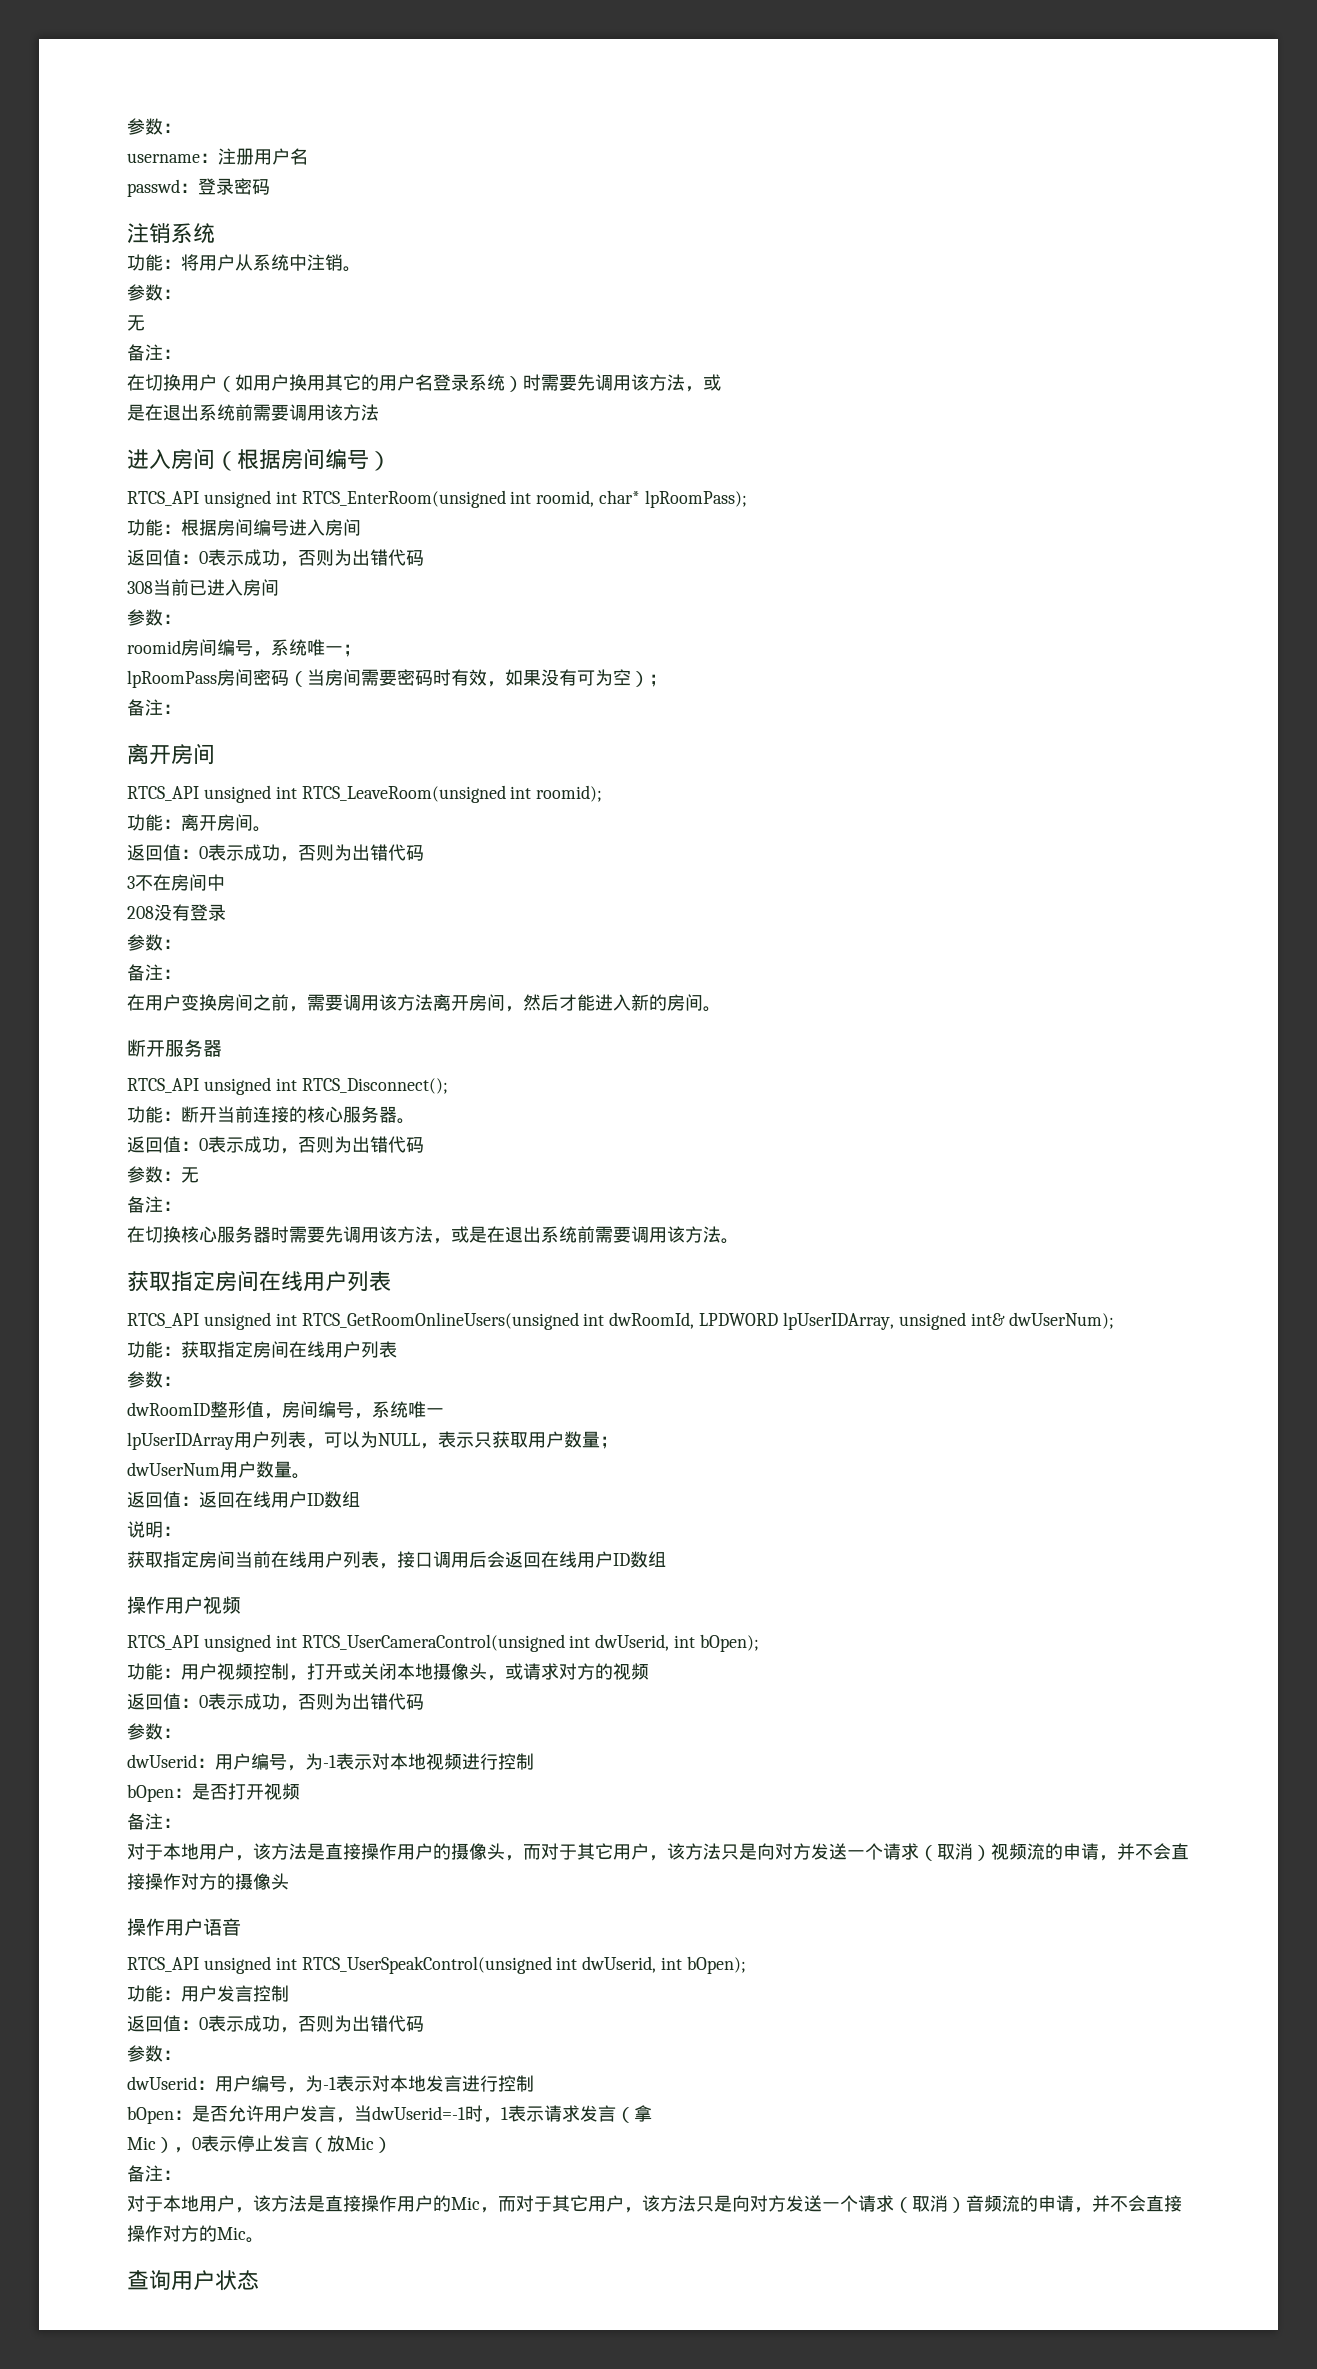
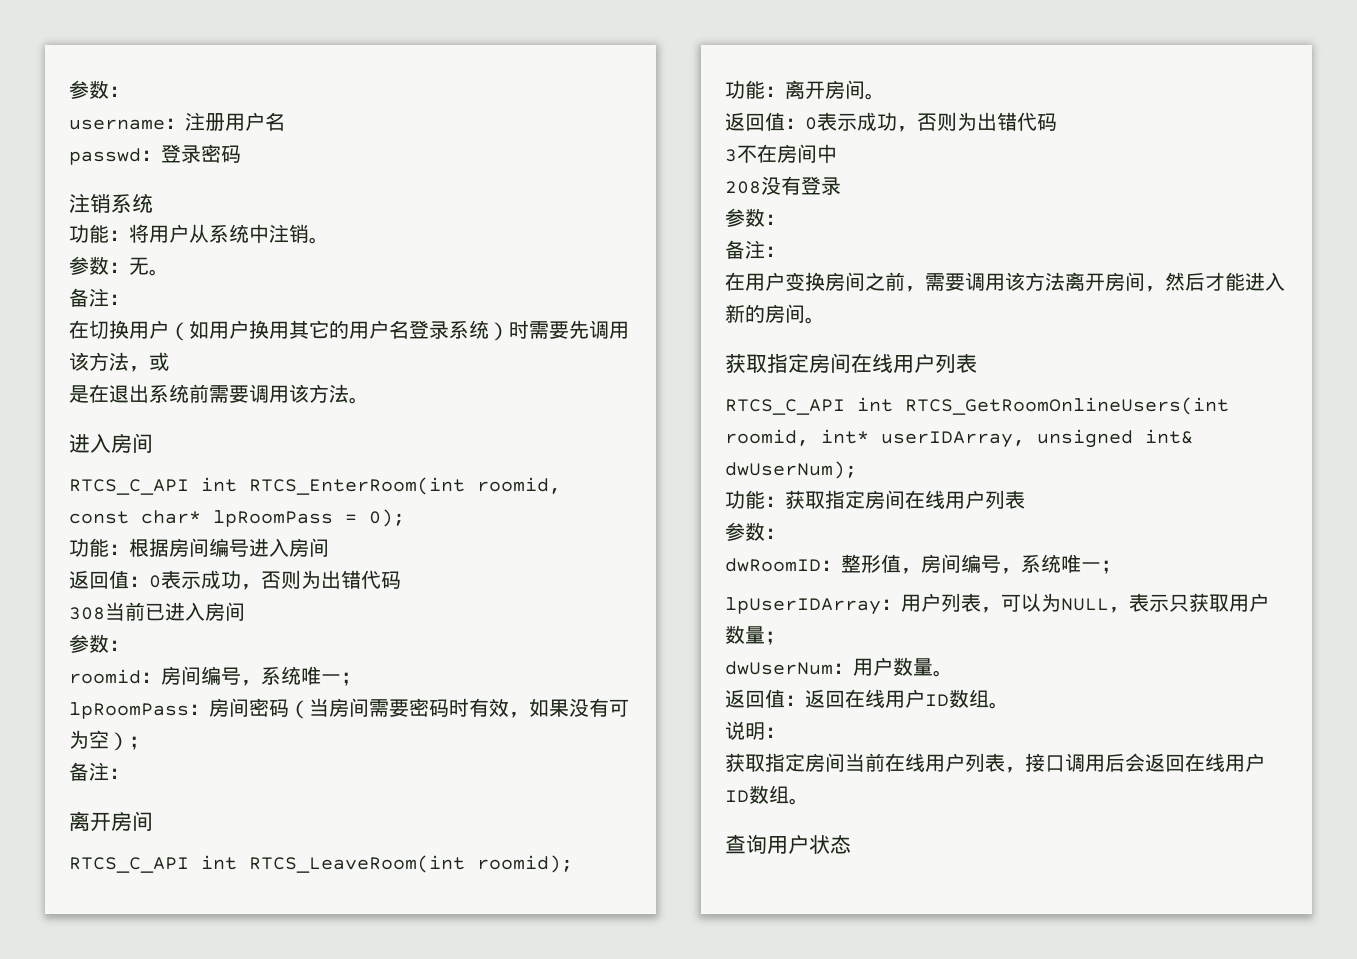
  功能：将用户从系统中注销。
- 参数：
- 无
+ 参数：无。
  在切换用户（如用户换用其它的用户名登录系统）时需要先调用该方法，或
- 是在退出系统前需要调用该方法
- 进入房间（根据房间编号）
- RTCS_API unsigned int RTCS_EnterRoom(unsigned int roomid, char* lpRoomPass);
+ 是在退出系统前需要调用该方法。
+ 进入房间
+ RTCS_C_API int RTCS_EnterRoom(int roomid, const char* lpRoomPass = 0);
- roomid房间编号，系统唯一；
+ roomid：房间编号，系统唯一；
- lpRoomPass房间密码（当房间需要密码时有效，如果没有可为空）；
+ lpRoomPass：房间密码（当房间需要密码时有效，如果没有可为空）；
- RTCS_API unsigned int RTCS_LeaveRoom(unsigned int roomid);
+ RTCS_C_API int RTCS_LeaveRoom(int roomid);
  在用户变换房间之前，需要调用该方法离开房间，然后才能进入新的房间。
- 断开服务器
- RTCS_API unsigned int RTCS_Disconnect();
- 功能：断开当前连接的核心服务器。
- 返回值：0表示成功，否则为出错代码
- 参数：无
- 备注：
- 在切换核心服务器时需要先调用该方法，或是在退出系统前需要调用该方法。
  获取指定房间在线用户列表
- RTCS_API unsigned int RTCS_GetRoomOnlineUsers(unsigned int dwRoomId, LPDWORD lpUserIDArray, unsigned int& dwUserNum);
+ RTCS_C_API int RTCS_GetRoomOnlineUsers(int roomid, int* userIDArray, unsigned int& dwUserNum);
- dwRoomID整形值，房间编号，系统唯一
+ dwRoomID：整形值，房间编号，系统唯一；
- lpUserIDArray用户列表，可以为NULL，表示只获取用户数量；
+ lpUserIDArray：用户列表，可以为NULL，表示只获取用户数量；
- dwUserNum用户数量。
+ dwUserNum：用户数量。
- 返回值：返回在线用户ID数组
+ 返回值：返回在线用户ID数组。
- 获取指定房间当前在线用户列表，接口调用后会返回在线用户ID数组
- 操作用户视频
- RTCS_API unsigned int RTCS_UserCameraControl(unsigned int dwUserid, int bOpen);
- 功能：用户视频控制，打开或关闭本地摄像头，或请求对方的视频
- 返回值：0表示成功，否则为出错代码
- 参数：
- dwUserid：用户编号，为-1表示对本地视频进行控制
- bOpen：是否打开视频
- 备注：
- 对于本地用户，该方法是直接操作用户的摄像头，而对于其它用户，该方法只是向对方发送一个请求（取消）视频流的申请，并不会直接操作对方的摄像头
- 操作用户语音
- RTCS_API unsigned int RTCS_UserSpeakControl(unsigned int dwUserid, int bOpen);
- 功能：用户发言控制
- 返回值：0表示成功，否则为出错代码
- 参数：
- dwUserid：用户编号，为-1表示对本地发言进行控制
- bOpen：是否允许用户发言，当dwUserid=-1时，1表示请求发言（拿
- Mic），0表示停止发言（放Mic）
- 备注：
- 对于本地用户，该方法是直接操作用户的Mic，而对于其它用户，该方法只是向对方发送一个请求（取消）音频流的申请，并不会直接操作对方的Mic。
+ 获取指定房间当前在线用户列表，接口调用后会返回在线用户ID数组。

